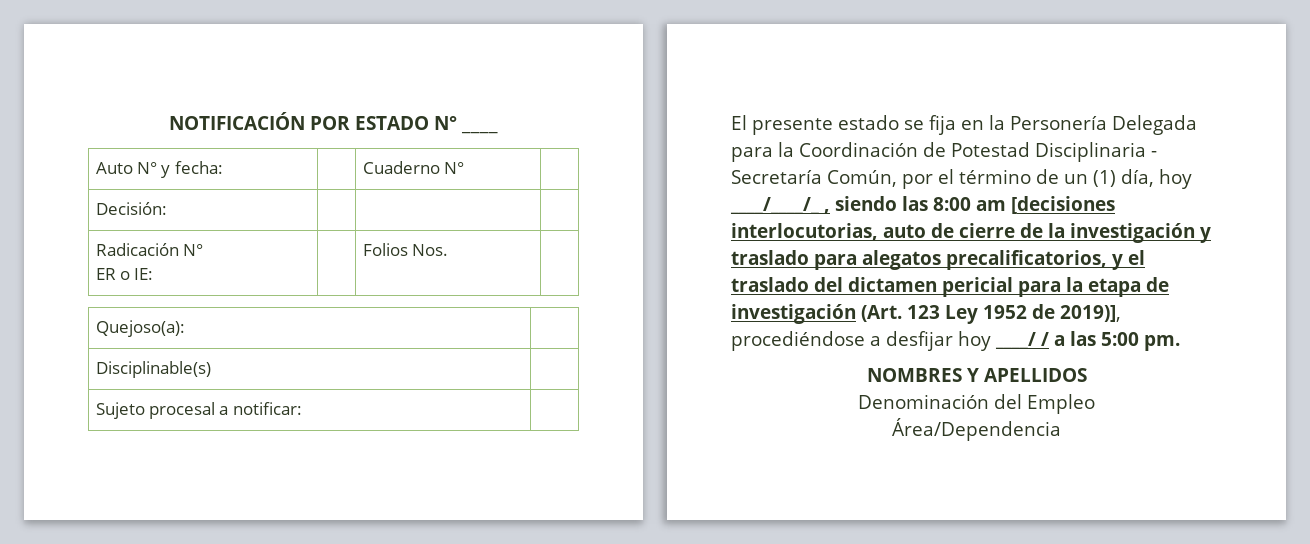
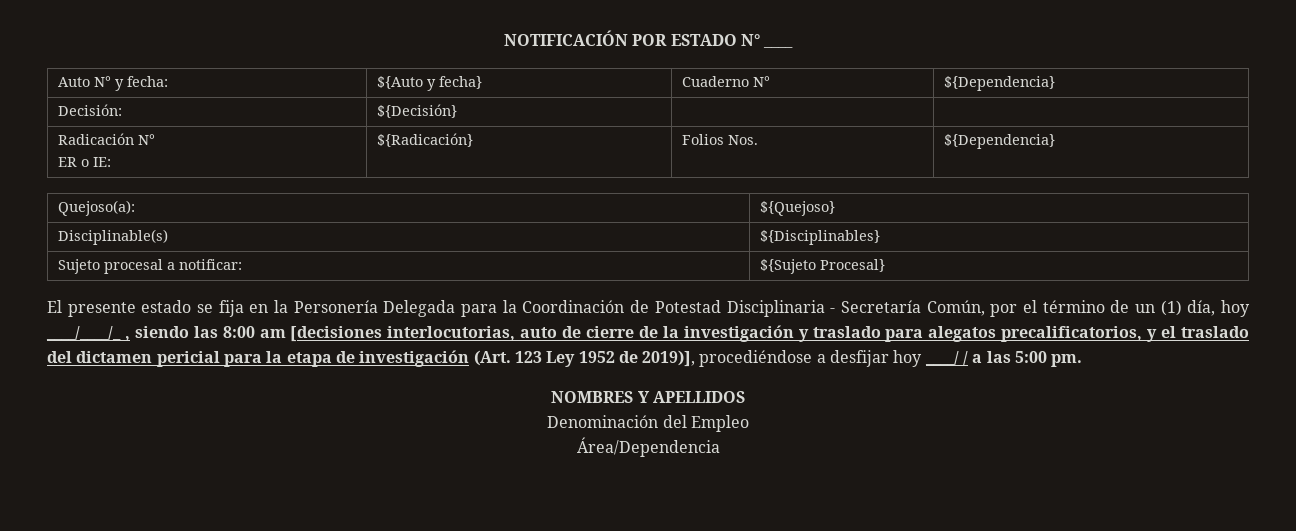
- Auto N° y fecha: | | Cuaderno N° |
+ Auto N° y fecha: | ${Auto y fecha} | Cuaderno N° | ${Dependencia}
- Decisión: | | |
+ Decisión: | ${Decisión} | |
  Radicación N°
- ER o IE: | | Folios Nos. |
+ ER o IE: | ${Radicación} | Folios Nos. | ${Dependencia}
- Quejoso(a): |
+ Quejoso(a): | ${Quejoso}
- Disciplinable(s) |
+ Disciplinable(s) | ${Disciplinables}
- Sujeto procesal a notificar: |
+ Sujeto procesal a notificar: | ${Sujeto Procesal}

